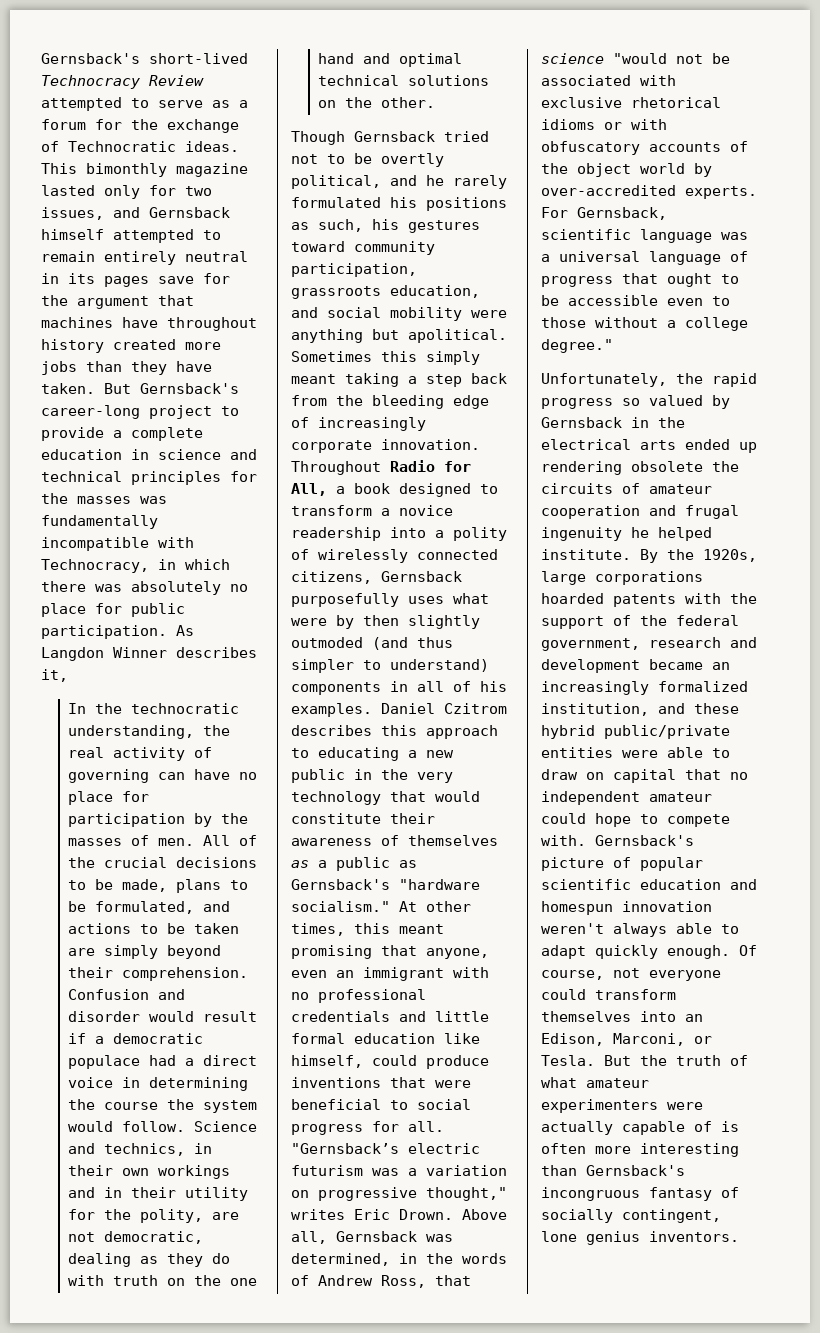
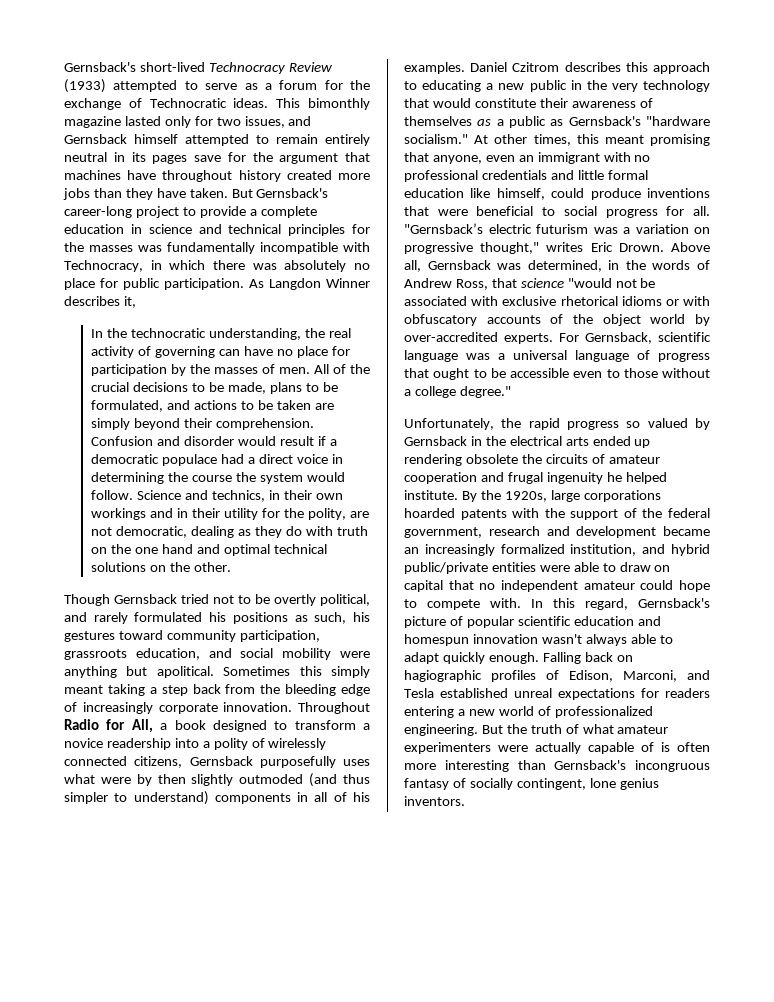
- Gernsback's short-lived Technocracy Review attempted to serve as a forum for the exchange of Technocratic ideas.
+ Gernsback's short-lived Technocracy Review (1933) attempted to serve as a forum for the exchange of Technocratic ideas.
- Though Gernsback tried not to be overtly political, and he rarely formulated his positions as such, his gestures toward community participation, grassroots education, and social mobility were anything but apolitical.
+ Though Gernsback tried not to be overtly political, and rarely formulated his positions as such, his gestures toward community participation, grassroots education, and social mobility were anything but apolitical.
- By the 1920s, large corporations hoarded patents with the support of the federal government, research and development became an increasingly formalized institution, and these hybrid public/private entities were able to draw on capital that no independent amateur could hope to compete with.
+ By the 1920s, large corporations hoarded patents with the support of the federal government, research and development became an increasingly formalized institution, and hybrid public/private entities were able to draw on capital that no independent amateur could hope to compete with.
- Gernsback's picture of popular scientific education and homespun innovation weren't always able to adapt quickly enough.
+ In this regard, Gernsback's picture of popular scientific education and homespun innovation wasn't always able to adapt quickly enough.
- Of course, not everyone could transform themselves into an Edison, Marconi, or Tesla.
+ Falling back on hagiographic profiles of Edison, Marconi, and Tesla established unreal expectations for readers entering a new world of professionalized engineering.

